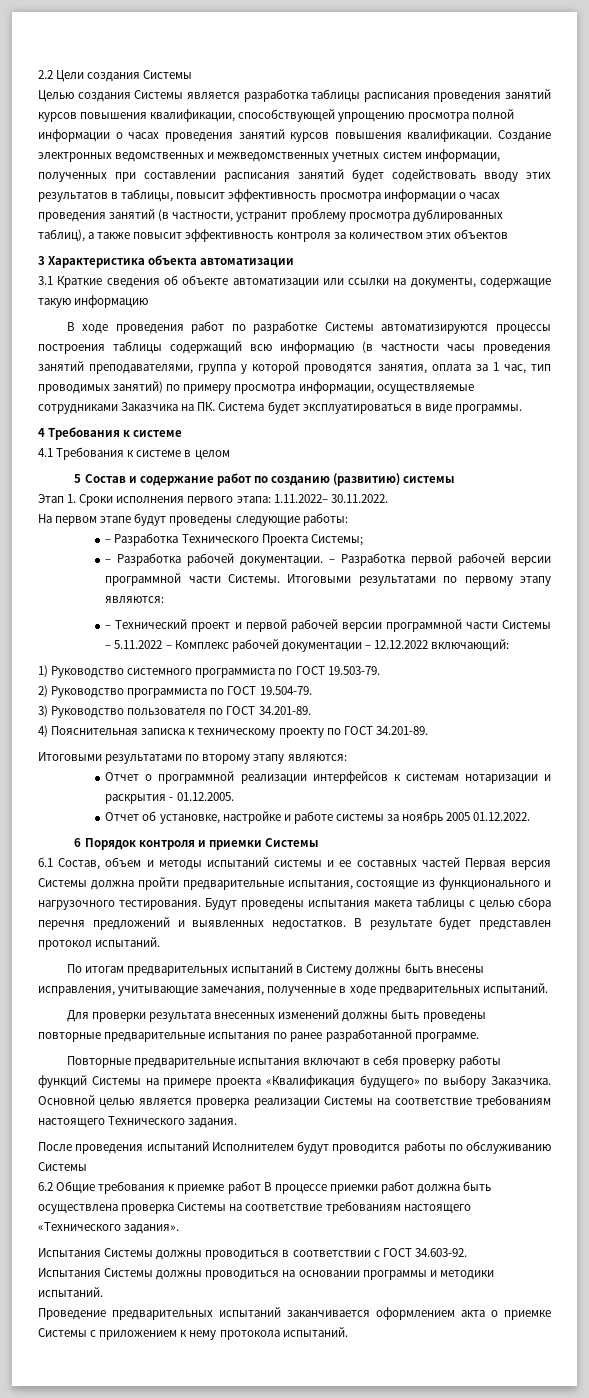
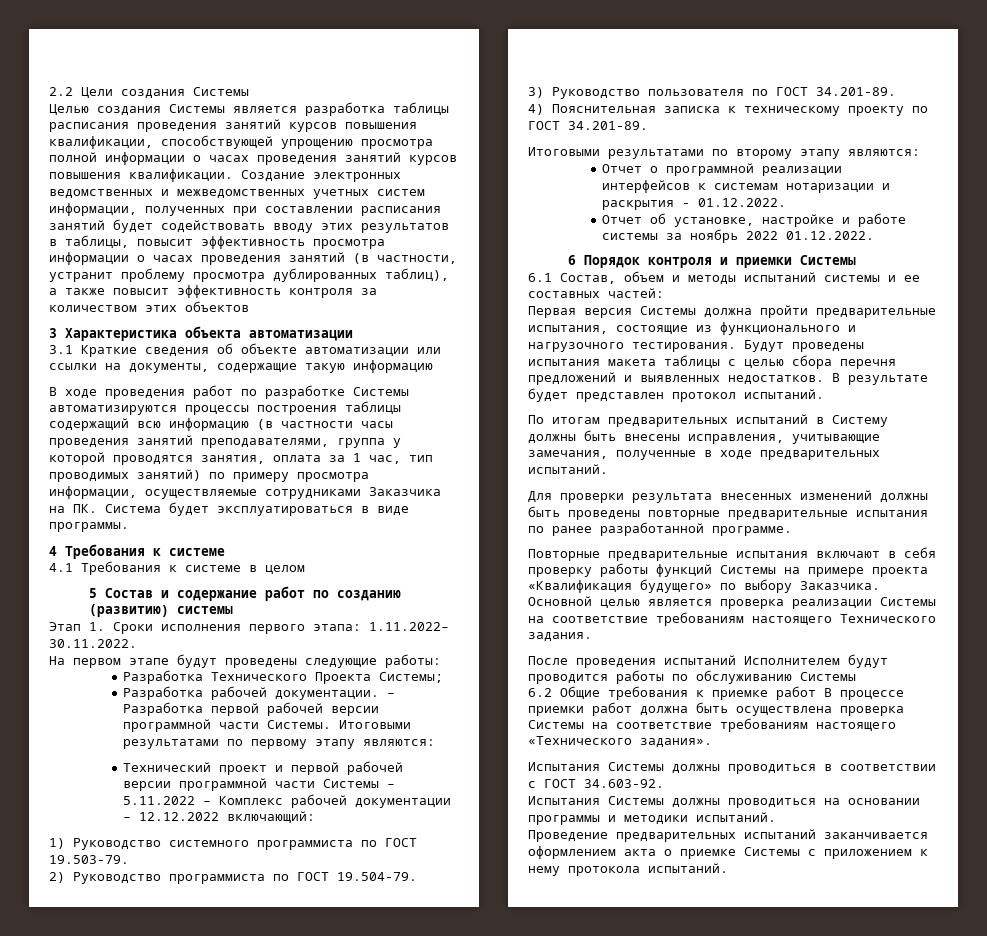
- – Разработка Технического Проекта Системы;
+ Разработка Технического Проекта Системы;
- – Разработка рабочей документации.
+ Разработка рабочей документации.
- – Технический проект и первой рабочей версии программной части Системы – 5.11.2022 – Комплекс рабочей документации – 12.12.2022 включающий:
+ Технический проект и первой рабочей версии программной части Системы – 5.11.2022 – Комплекс рабочей документации – 12.12.2022 включающий:
- Отчет о программной реализации интерфейсов к системам нотаризации и раскрытия - 01.12.2005.
+ Отчет о программной реализации интерфейсов к системам нотаризации и раскрытия - 01.12.2022.
- Отчет об установке, настройке и работе системы за ноябрь 2005 01.12.2022.
+ Отчет об установке, настройке и работе системы за ноябрь 2022 01.12.2022.
- 6.1 Состав, объем и методы испытаний системы и ее составных частей Первая версия Системы должна пройти предварительные испытания, состоящие из функционального и нагрузочного тестирования.
+ 6.1 Состав, объем и методы испытаний системы и ее составных частей:
+ Первая версия Системы должна пройти предварительные испытания, состоящие из функционального и нагрузочного тестирования.

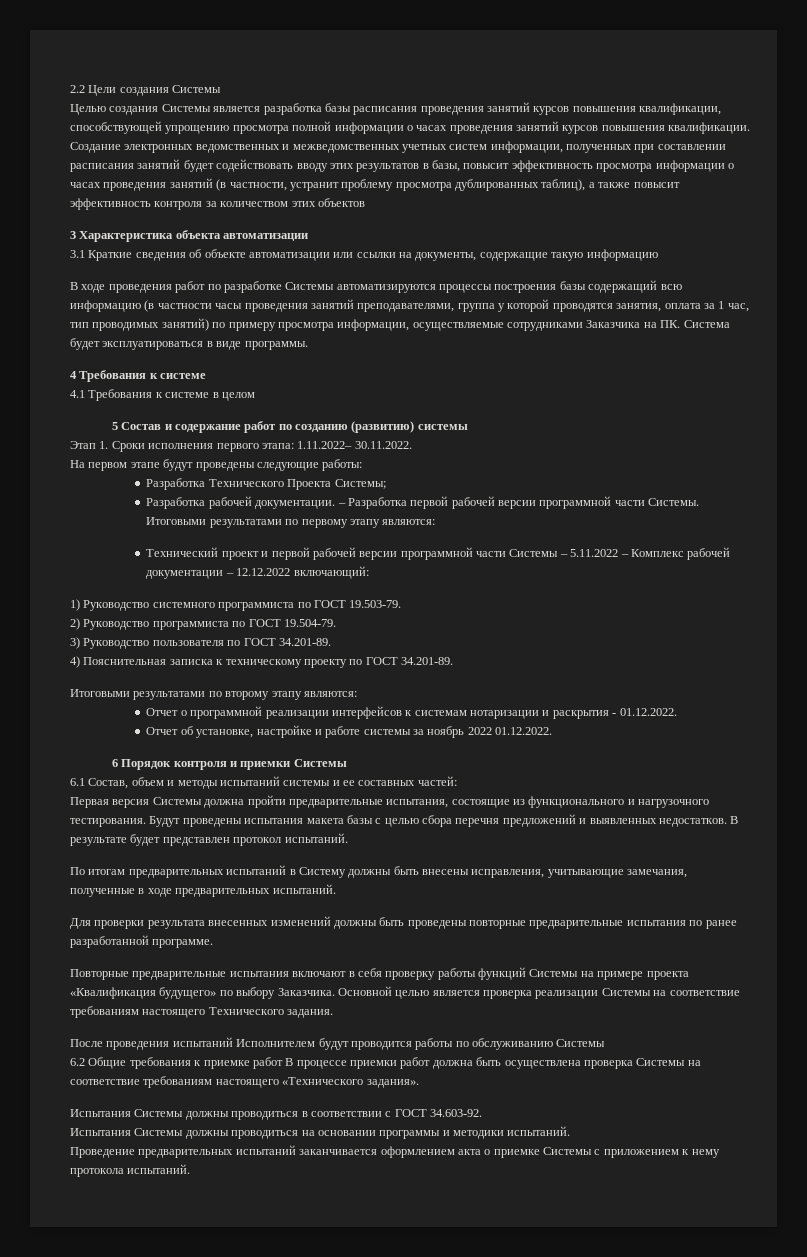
- Целью создания Системы является разработка таблицы расписания проведения занятий курсов повышения квалификации, способствующей упрощению просмотра полной информации о часах проведения занятий курсов повышения квалификации.
+ Целью создания Системы является разработка базы расписания проведения занятий курсов повышения квалификации, способствующей упрощению просмотра полной информации о часах проведения занятий курсов повышения квалификации.
- Создание электронных ведомственных и межведомственных учетных систем информации, полученных при составлении расписания занятий будет содействовать вводу этих результатов в таблицы, повысит эффективность просмотра информации о часах проведения занятий (в частности, устранит проблему просмотра дублированных таблиц), а также повысит эффективность контроля за количеством этих объектов
+ Создание электронных ведомственных и межведомственных учетных систем информации, полученных при составлении расписания занятий будет содействовать вводу этих результатов в базы, повысит эффективность просмотра информации о часах проведения занятий (в частности, устранит проблему просмотра дублированных таблиц), а также повысит эффективность контроля за количеством этих объектов
- В ходе проведения работ по разработке Системы автоматизируются процессы построения таблицы содержащий всю информацию (в частности часы проведения занятий преподавателями, группа у которой проводятся занятия, оплата за 1 час, тип проводимых занятий) по примеру просмотра информации, осуществляемые сотрудниками Заказчика на ПК. Система будет эксплуатироваться в виде программы.
+ В ходе проведения работ по разработке Системы автоматизируются процессы построения базы содержащий всю информацию (в частности часы проведения занятий преподавателями, группа у которой проводятся занятия, оплата за 1 час, тип проводимых занятий) по примеру просмотра информации, осуществляемые сотрудниками Заказчика на ПК. Система будет эксплуатироваться в виде программы.
- Будут проведены испытания макета таблицы с целью сбора перечня предложений и выявленных недостатков.
+ Будут проведены испытания макета базы с целью сбора перечня предложений и выявленных недостатков.

